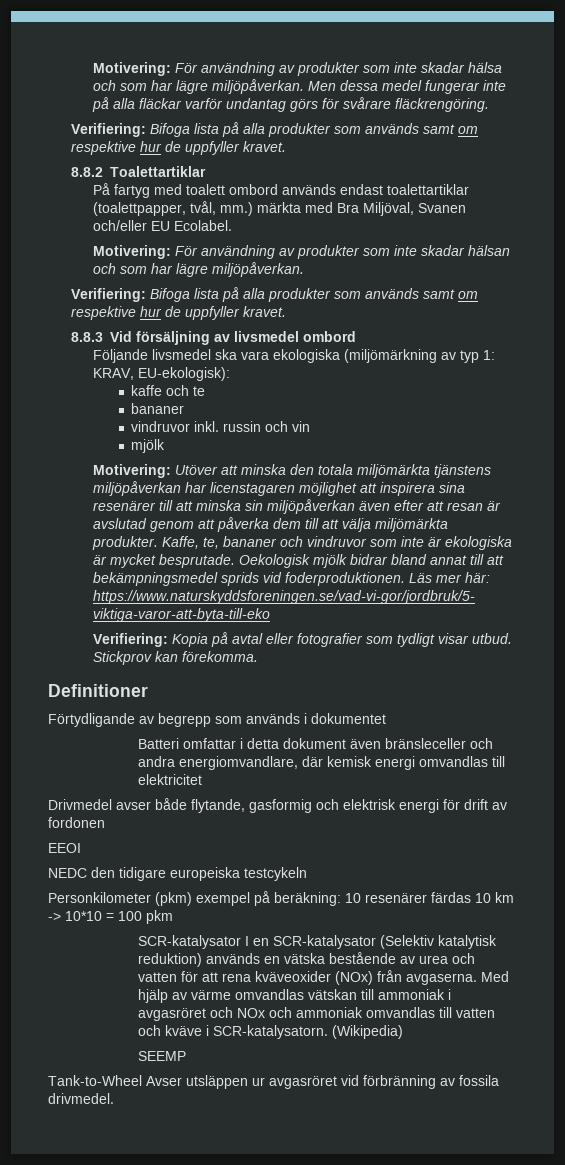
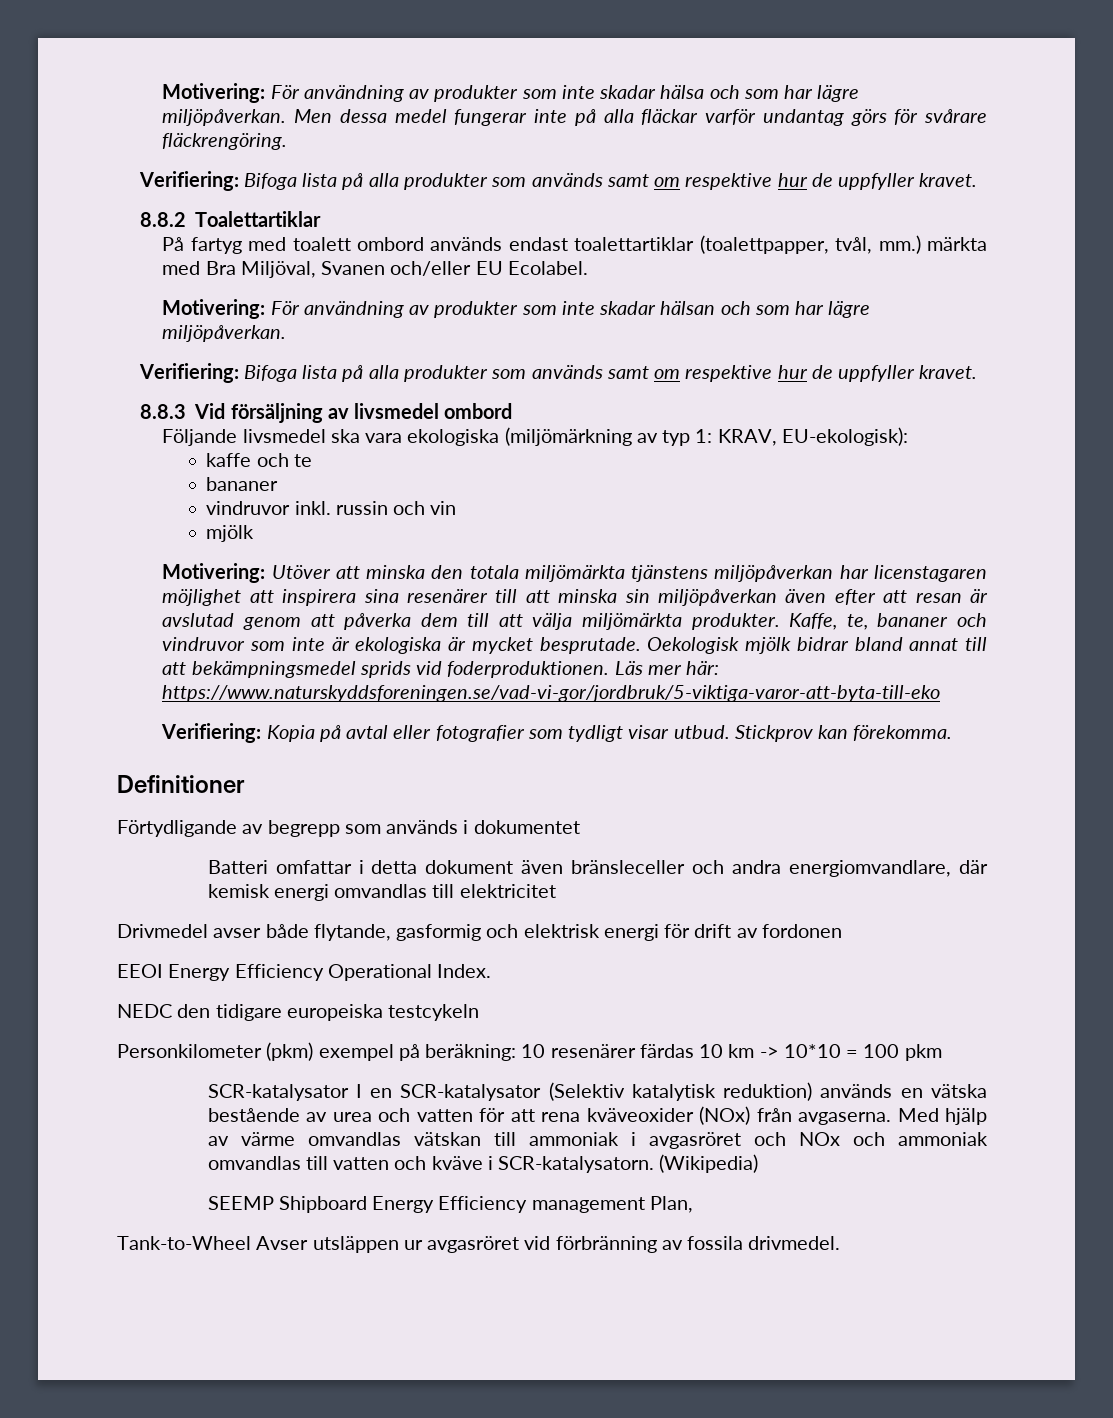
- EEOI
+ EEOI Energy Efficiency Operational Index.
- SEEMP
+ SEEMP Shipboard Energy Efficiency management Plan,

